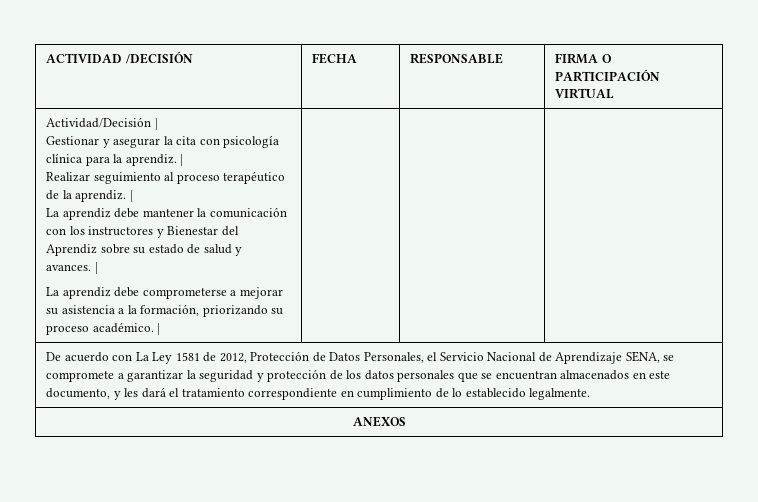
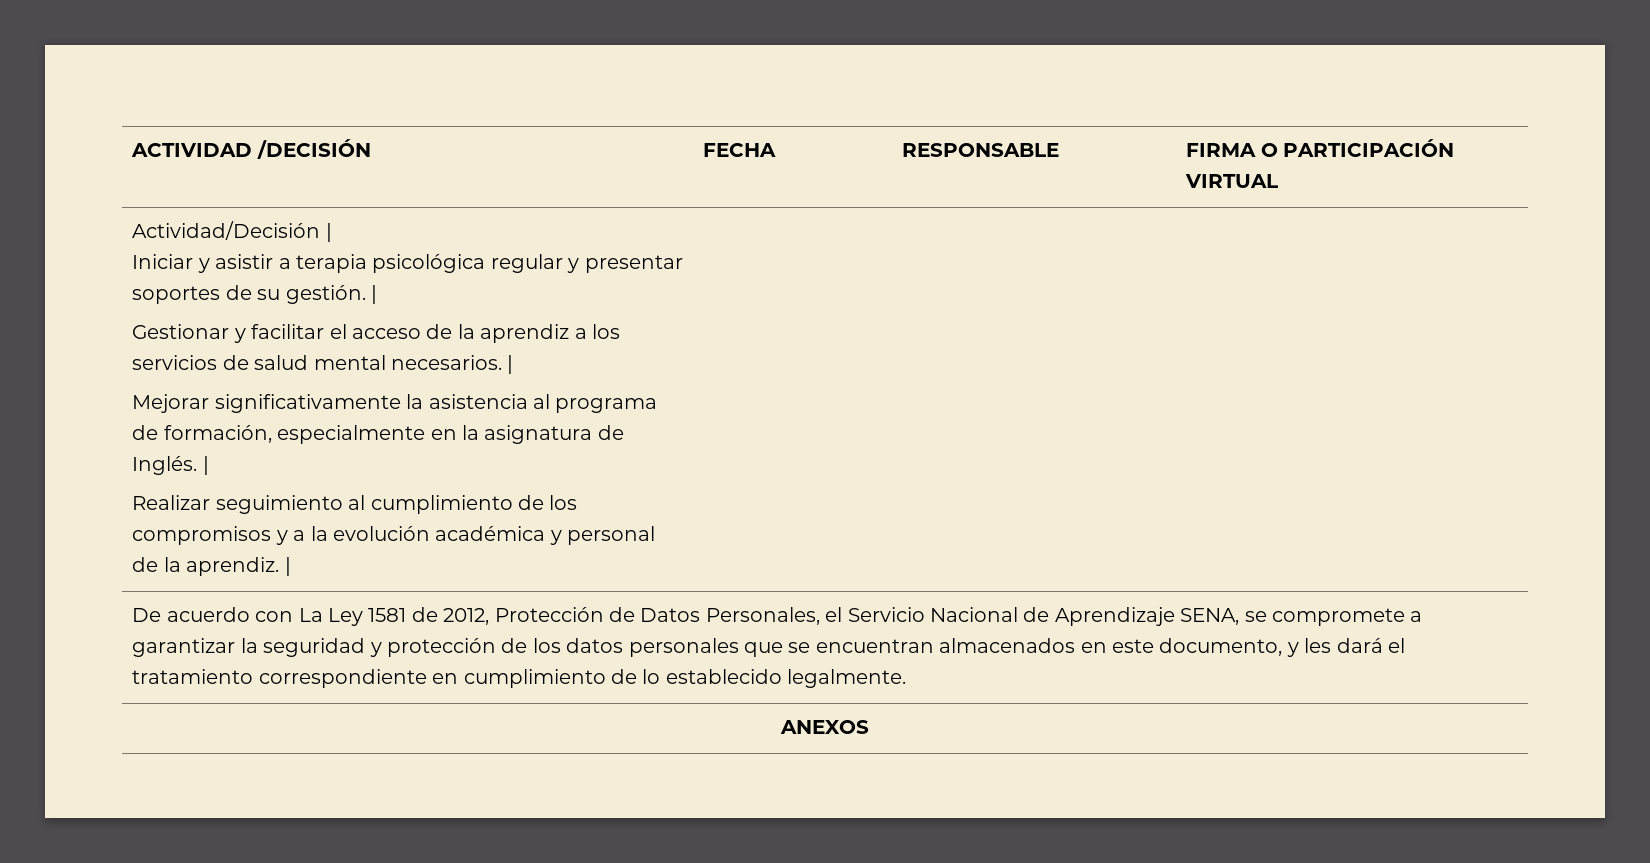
- Gestionar y asegurar la cita con psicología clínica para la aprendiz. |
- Realizar seguimiento al proceso terapéutico de la aprendiz. |
- La aprendiz debe mantener la comunicación con los instructores y Bienestar del Aprendiz sobre su estado de salud y avances. |
- La aprendiz debe comprometerse a mejorar su asistencia a la formación, priorizando su proceso académico.
+ Iniciar y asistir a terapia psicológica regular y presentar soportes de su gestión. |
+ Gestionar y facilitar el acceso de la aprendiz a los servicios de salud mental necesarios. |
+ Mejorar significativamente la asistencia al programa de formación, especialmente en la asignatura de Inglés. |
+ Realizar seguimiento al cumplimiento de los compromisos y a la evolución académica y personal de la aprendiz.

